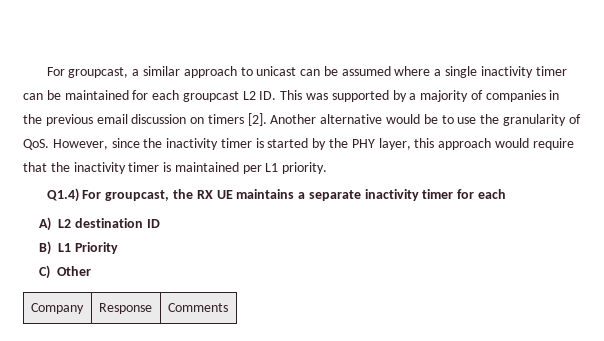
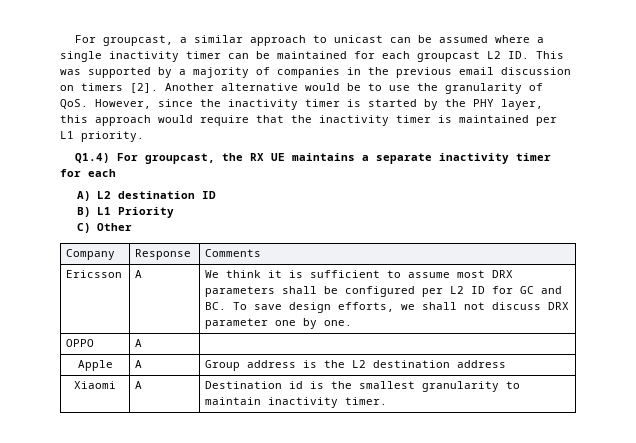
+ Ericsson | A | We think it is sufficient to assume most DRX parameters shall be configured per L2 ID for GC and BC. To save design efforts, we shall not discuss DRX parameter one by one.
+ OPPO | A |
+ Apple | A | Group address is the L2 destination address
+ Xiaomi | A | Destination id is the smallest granularity to maintain inactivity timer.

